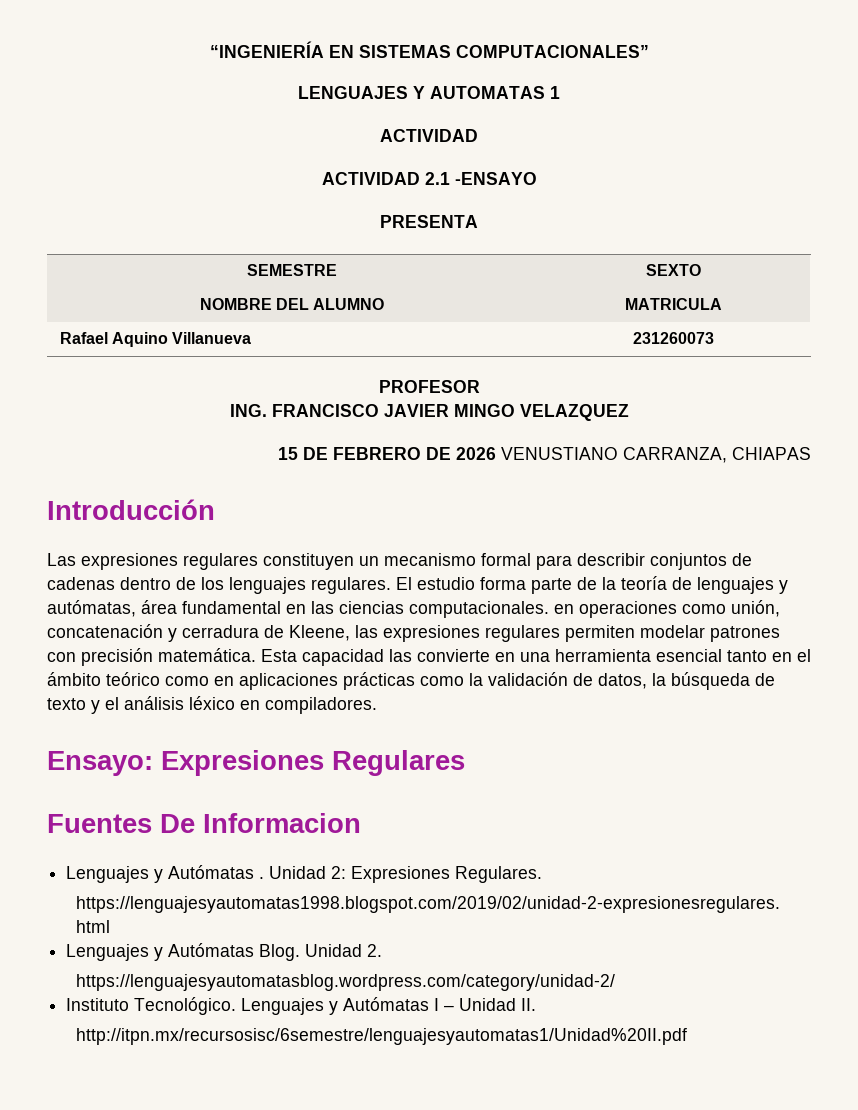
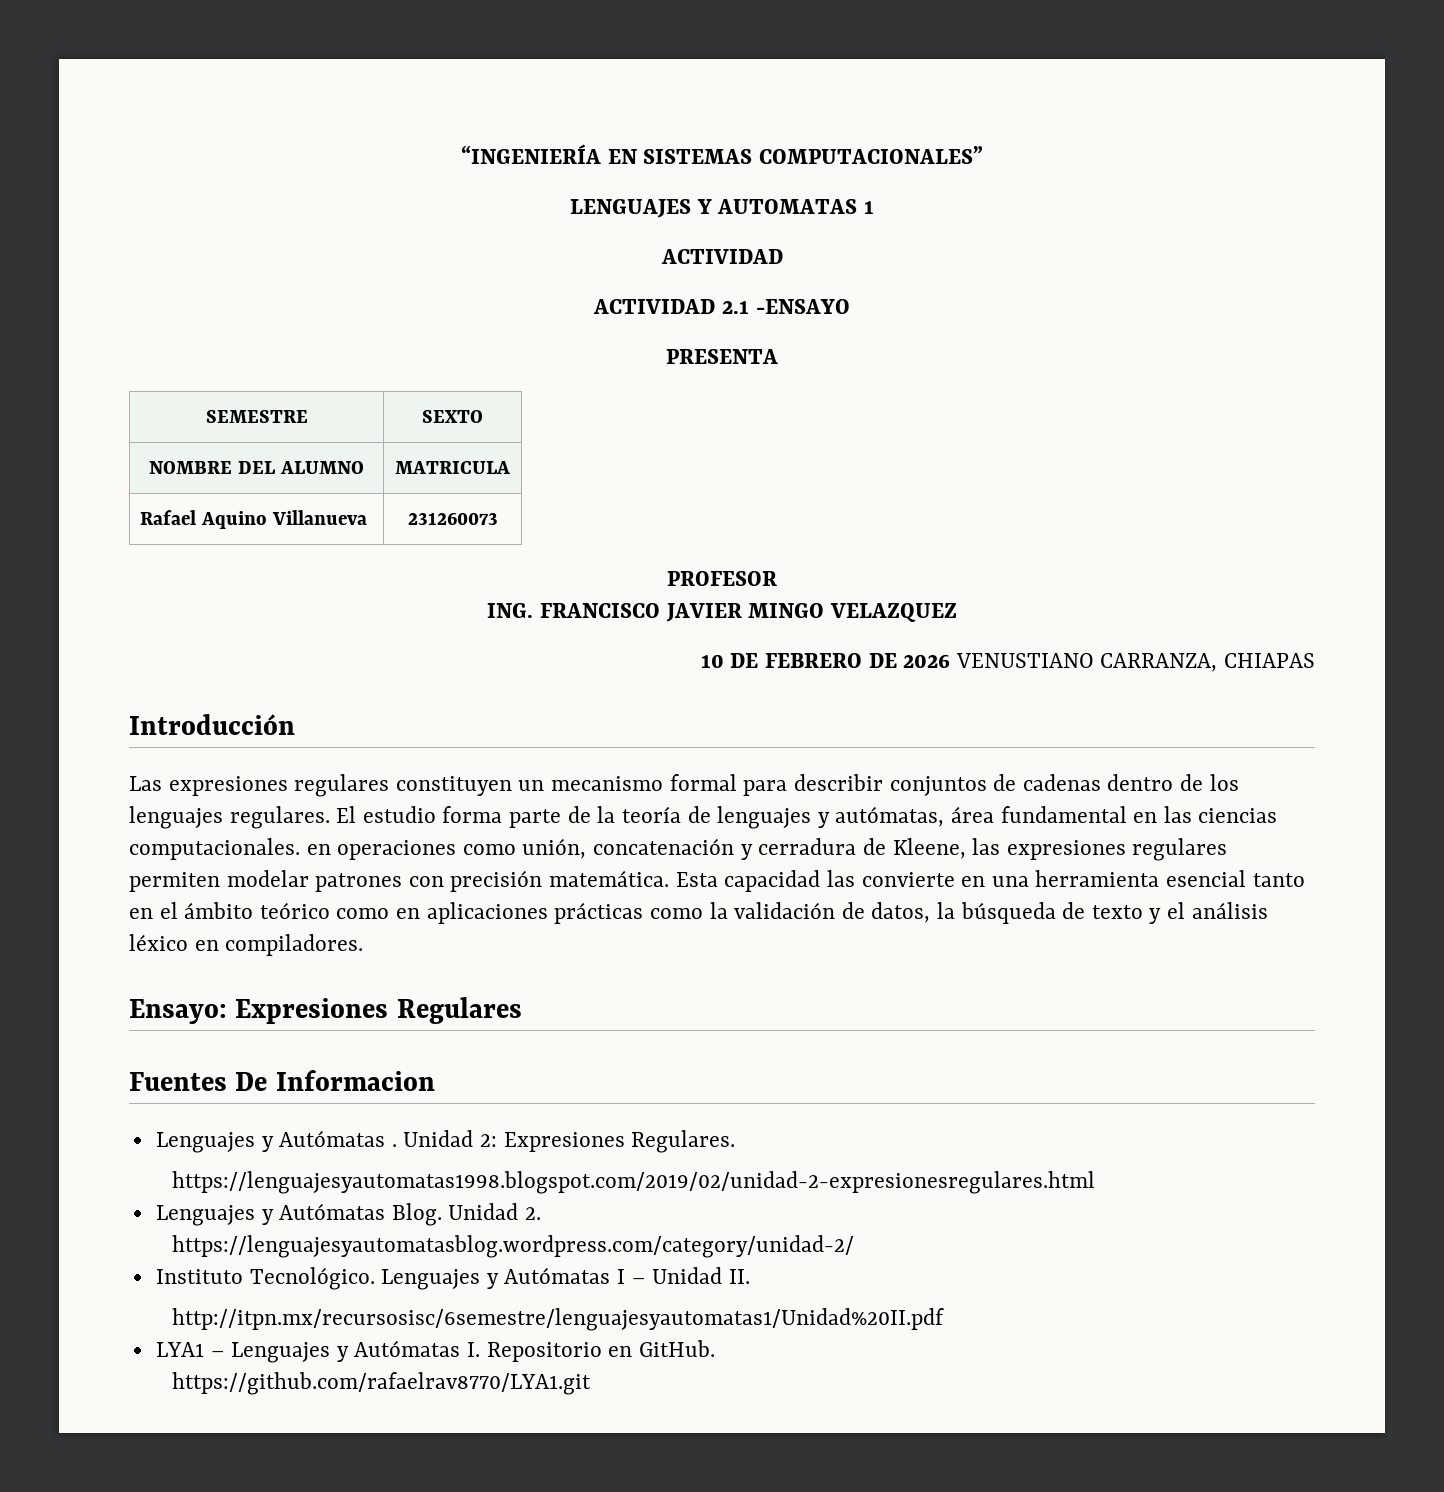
- 15 DE FEBRERO DE 2026 VENUSTIANO CARRANZA, CHIAPAS
+ 10 DE FEBRERO DE 2026 VENUSTIANO CARRANZA, CHIAPAS
+ LYA1 – Lenguajes y Autómatas I. Repositorio en GitHub.
+ https://github.com/rafaelrav8770/LYA1.git

